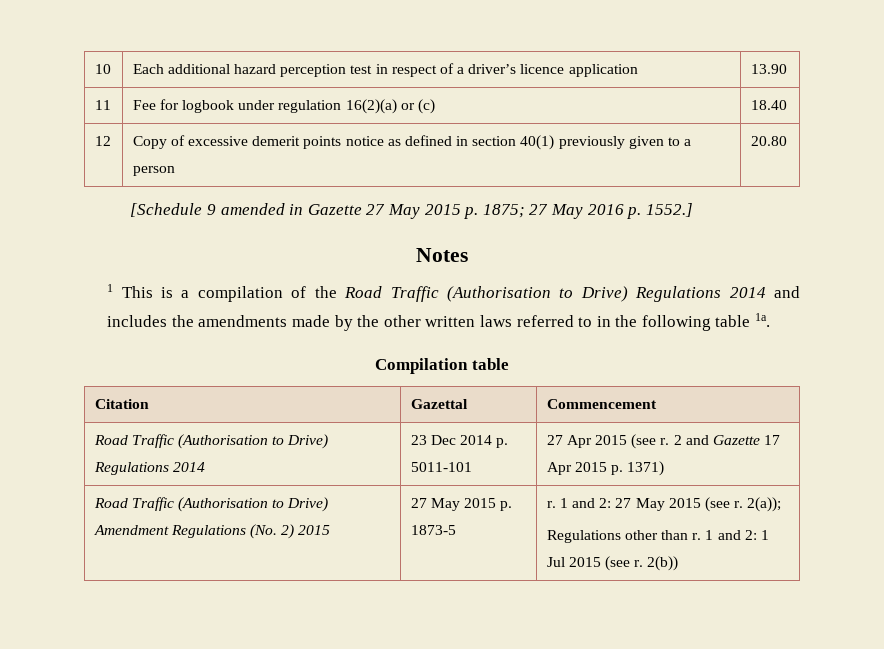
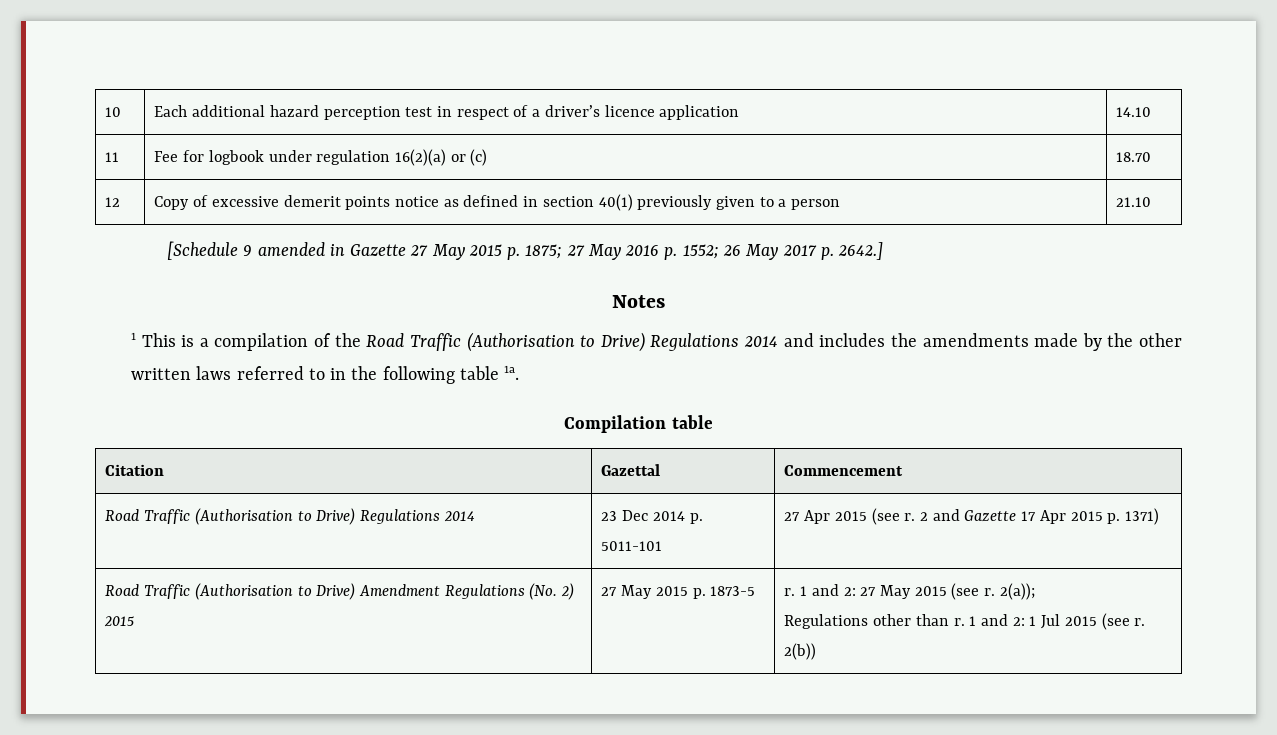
- 10 | Each additional hazard perception test in respect of a driver’s licence application | 13.90
+ 10 | Each additional hazard perception test in respect of a driver’s licence application | 14.10
- 11 | Fee for logbook under regulation 16(2)(a) or (c) | 18.40
+ 11 | Fee for logbook under regulation 16(2)(a) or (c) | 18.70
- 12 | Copy of excessive demerit points notice as defined in section 40(1) previously given to a person | 20.80
+ 12 | Copy of excessive demerit points notice as defined in section 40(1) previously given to a person | 21.10
- [Schedule 9 amended in Gazette 27 May 2015 p. 1875; 27 May 2016 p. 1552.]
+ [Schedule 9 amended in Gazette 27 May 2015 p. 1875; 27 May 2016 p. 1552; 26 May 2017 p. 2642.]

